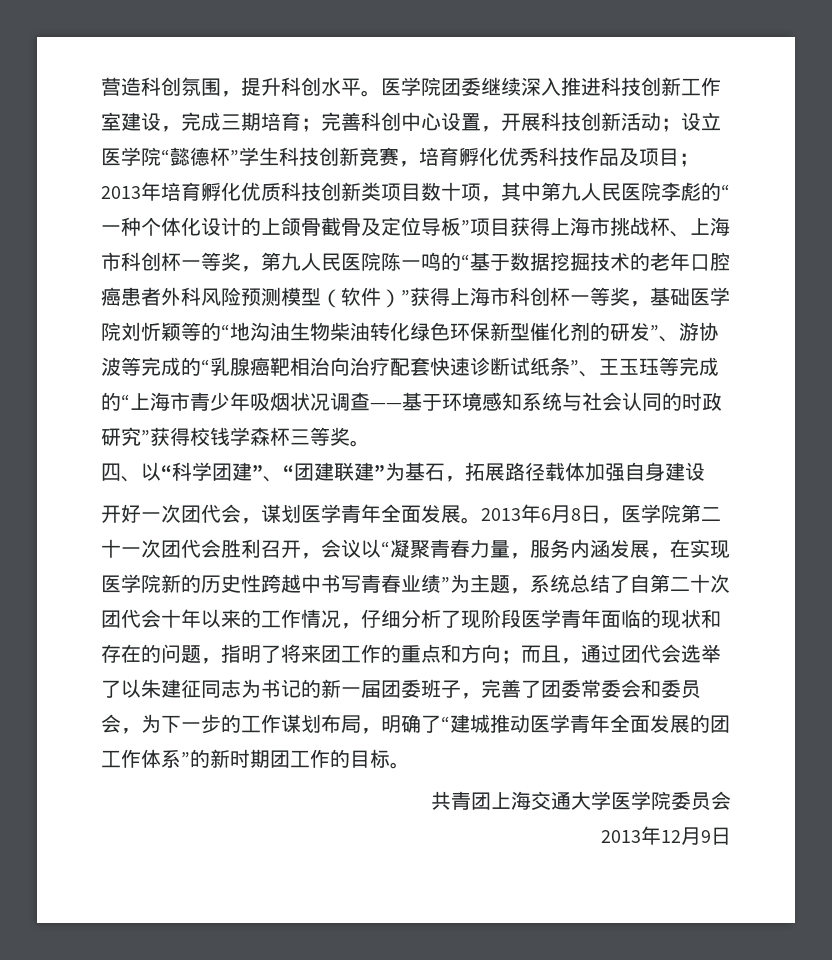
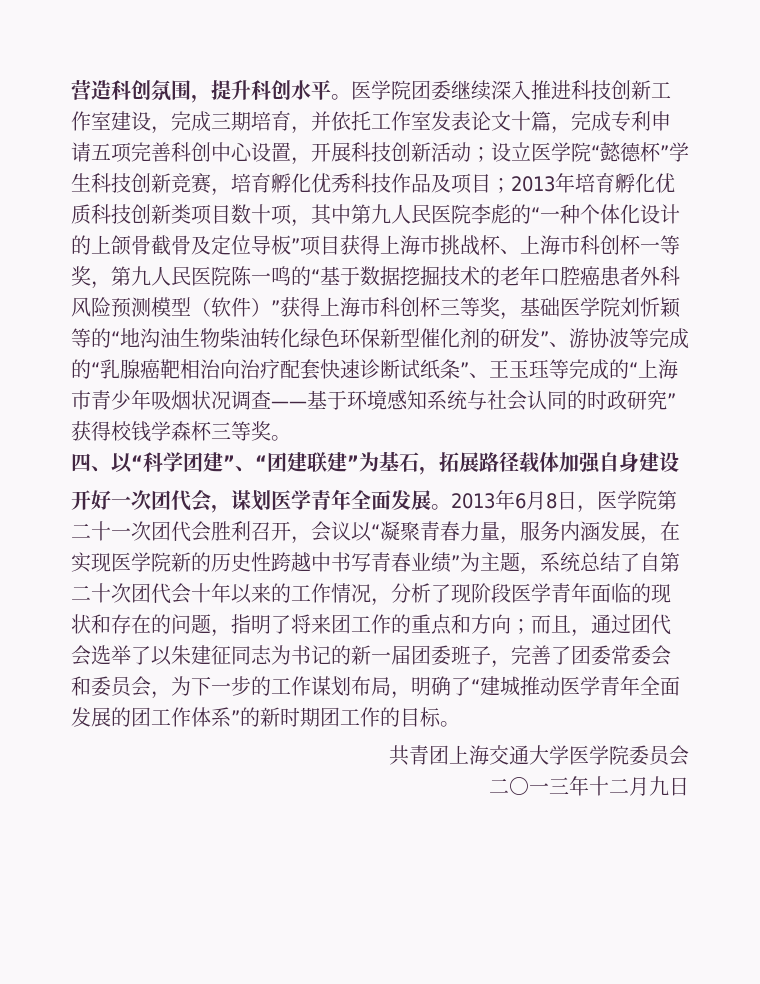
- 医学院团委继续深入推进科技创新工作室建设，完成三期培育；完善科创中心设置，开展科技创新活动；
+ 医学院团委继续深入推进科技创新工作室建设，完成三期培育，并依托工作室发表论文十篇，完成专利申请五项完善科创中心设置，开展科技创新活动；
- 2013年培育孵化优质科技创新类项目数十项，其中第九人民医院李彪的“一种个体化设计的上颌骨截骨及定位导板”项目获得上海市挑战杯、上海市科创杯一等奖，第九人民医院陈一鸣的“基于数据挖掘技术的老年口腔癌患者外科风险预测模型（软件）”获得上海市科创杯一等奖，基础医学院刘忻颖等的“地沟油生物柴油转化绿色环保新型催化剂的研发”、游协波等完成的“乳腺癌靶相治向治疗配套快速诊断试纸条”、王玉珏等完成的“上海市青少年吸烟状况调查——基于环境感知系统与社会认同的时政研究”获得校钱学森杯三等奖。
+ 2013年培育孵化优质科技创新类项目数十项，其中第九人民医院李彪的“一种个体化设计的上颌骨截骨及定位导板”项目获得上海市挑战杯、上海市科创杯一等奖，第九人民医院陈一鸣的“基于数据挖掘技术的老年口腔癌患者外科风险预测模型（软件）”获得上海市科创杯三等奖，基础医学院刘忻颖等的“地沟油生物柴油转化绿色环保新型催化剂的研发”、游协波等完成的“乳腺癌靶相治向治疗配套快速诊断试纸条”、王玉珏等完成的“上海市青少年吸烟状况调查——基于环境感知系统与社会认同的时政研究”获得校钱学森杯三等奖。
- 2013年6月8日，医学院第二十一次团代会胜利召开，会议以“凝聚青春力量，服务内涵发展，在实现医学院新的历史性跨越中书写青春业绩”为主题，系统总结了自第二十次团代会十年以来的工作情况，仔细分析了现阶段医学青年面临的现状和存在的问题，指明了将来团工作的重点和方向；
+ 2013年6月8日，医学院第二十一次团代会胜利召开，会议以“凝聚青春力量，服务内涵发展，在实现医学院新的历史性跨越中书写青春业绩”为主题，系统总结了自第二十次团代会十年以来的工作情况，分析了现阶段医学青年面临的现状和存在的问题，指明了将来团工作的重点和方向；
- 2013年12月9日
+ 二〇一三年十二月九日

